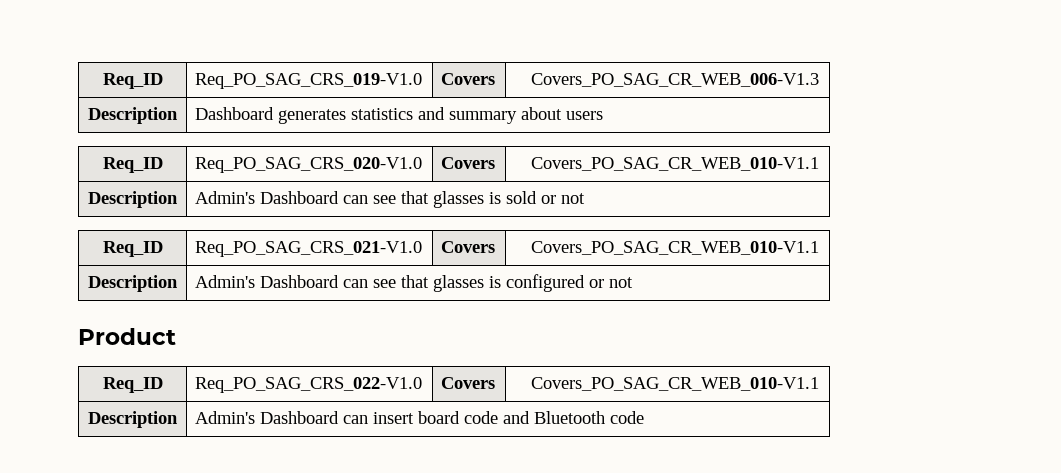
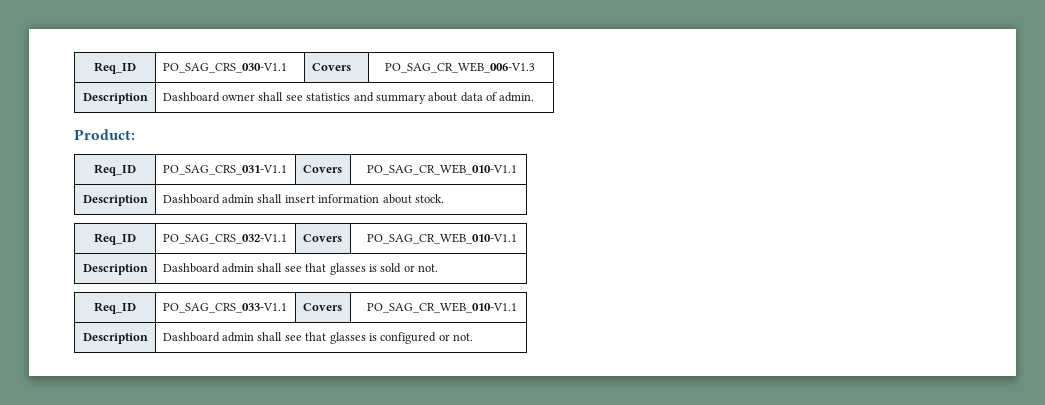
- Req_ID | Req_PO_SAG_CRS_019-V1.0 | Covers | Covers_PO_SAG_CR_WEB_006-V1.3
- Description | Dashboard generates statistics and summary about users
- Req_ID | Req_PO_SAG_CRS_020-V1.0 | Covers | Covers_PO_SAG_CR_WEB_010-V1.1
- Description | Admin's Dashboard can see that glasses is sold or not
- Req_ID | Req_PO_SAG_CRS_021-V1.0 | Covers | Covers_PO_SAG_CR_WEB_010-V1.1
- Description | Admin's Dashboard can see that glasses is configured or not
- Product
- Req_ID | Req_PO_SAG_CRS_022-V1.0 | Covers | Covers_PO_SAG_CR_WEB_010-V1.1
- Description | Admin's Dashboard can insert board code and Bluetooth code
+ Req_ID | PO_SAG_CRS_030-V1.1 | Covers | PO_SAG_CR_WEB_006-V1.3
+ Description | Dashboard owner shall see statistics and summary about data of admin.
+ Product:
+ Req_ID | PO_SAG_CRS_031-V1.1 | Covers | PO_SAG_CR_WEB_010-V1.1
+ Description | Dashboard admin shall insert information about stock.
+ Req_ID | PO_SAG_CRS_032-V1.1 | Covers | PO_SAG_CR_WEB_010-V1.1
+ Description | Dashboard admin shall see that glasses is sold or not.
+ Req_ID | PO_SAG_CRS_033-V1.1 | Covers | PO_SAG_CR_WEB_010-V1.1
+ Description | Dashboard admin shall see that glasses is configured or not.

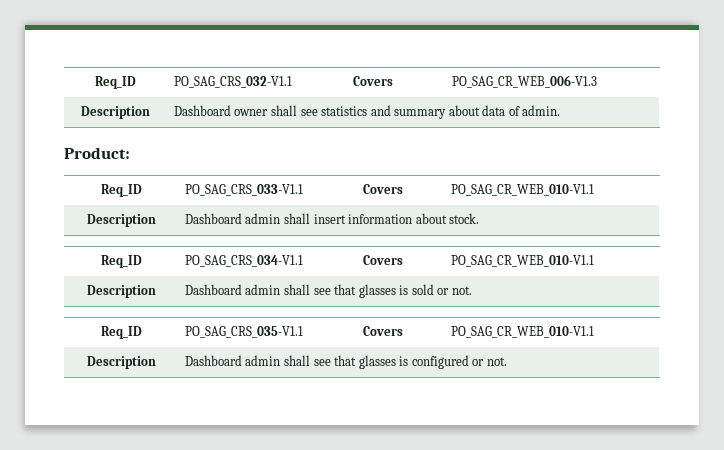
- Req_ID | PO_SAG_CRS_030-V1.1 | Covers | PO_SAG_CR_WEB_006-V1.3
+ Req_ID | PO_SAG_CRS_032-V1.1 | Covers | PO_SAG_CR_WEB_006-V1.3
- Req_ID | PO_SAG_CRS_031-V1.1 | Covers | PO_SAG_CR_WEB_010-V1.1
+ Req_ID | PO_SAG_CRS_033-V1.1 | Covers | PO_SAG_CR_WEB_010-V1.1
- Req_ID | PO_SAG_CRS_032-V1.1 | Covers | PO_SAG_CR_WEB_010-V1.1
+ Req_ID | PO_SAG_CRS_034-V1.1 | Covers | PO_SAG_CR_WEB_010-V1.1
- Req_ID | PO_SAG_CRS_033-V1.1 | Covers | PO_SAG_CR_WEB_010-V1.1
+ Req_ID | PO_SAG_CRS_035-V1.1 | Covers | PO_SAG_CR_WEB_010-V1.1

